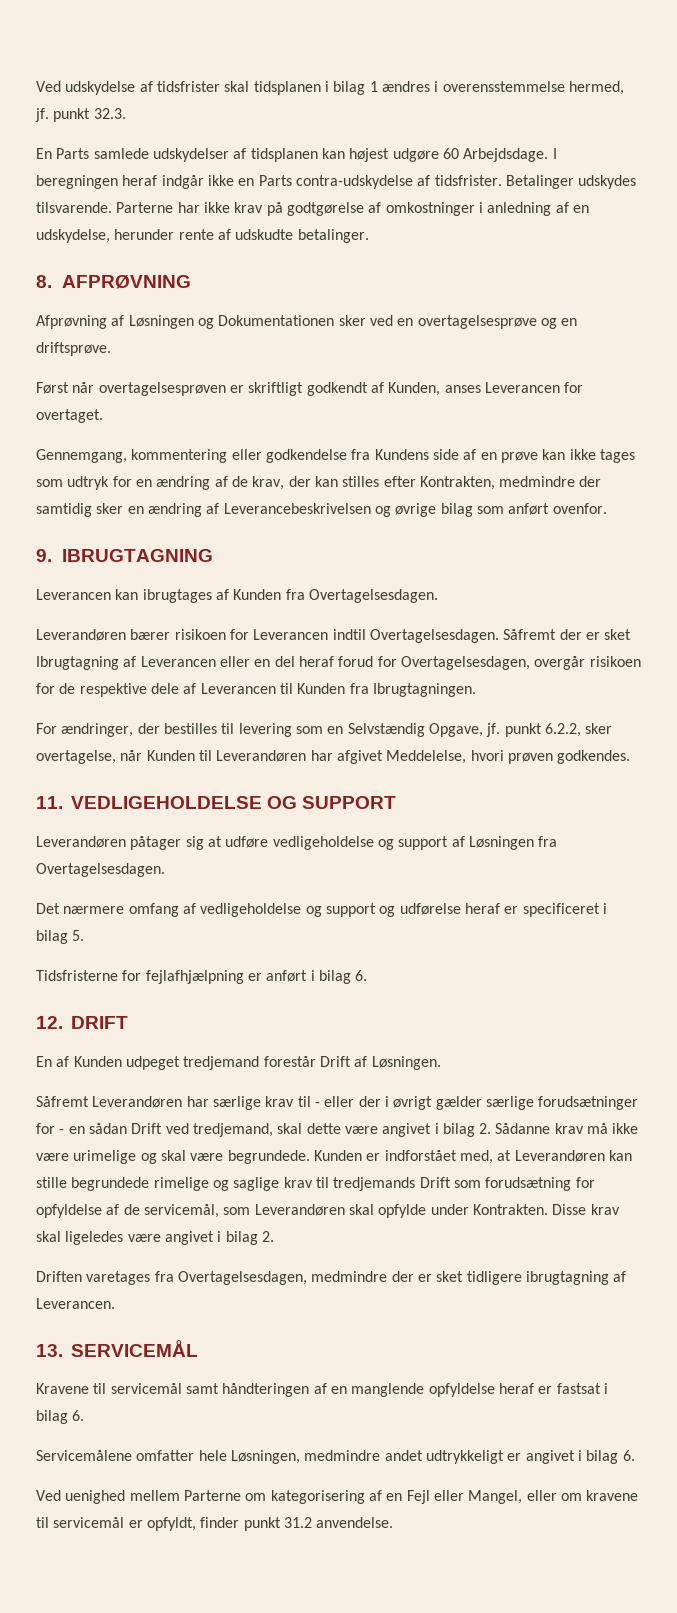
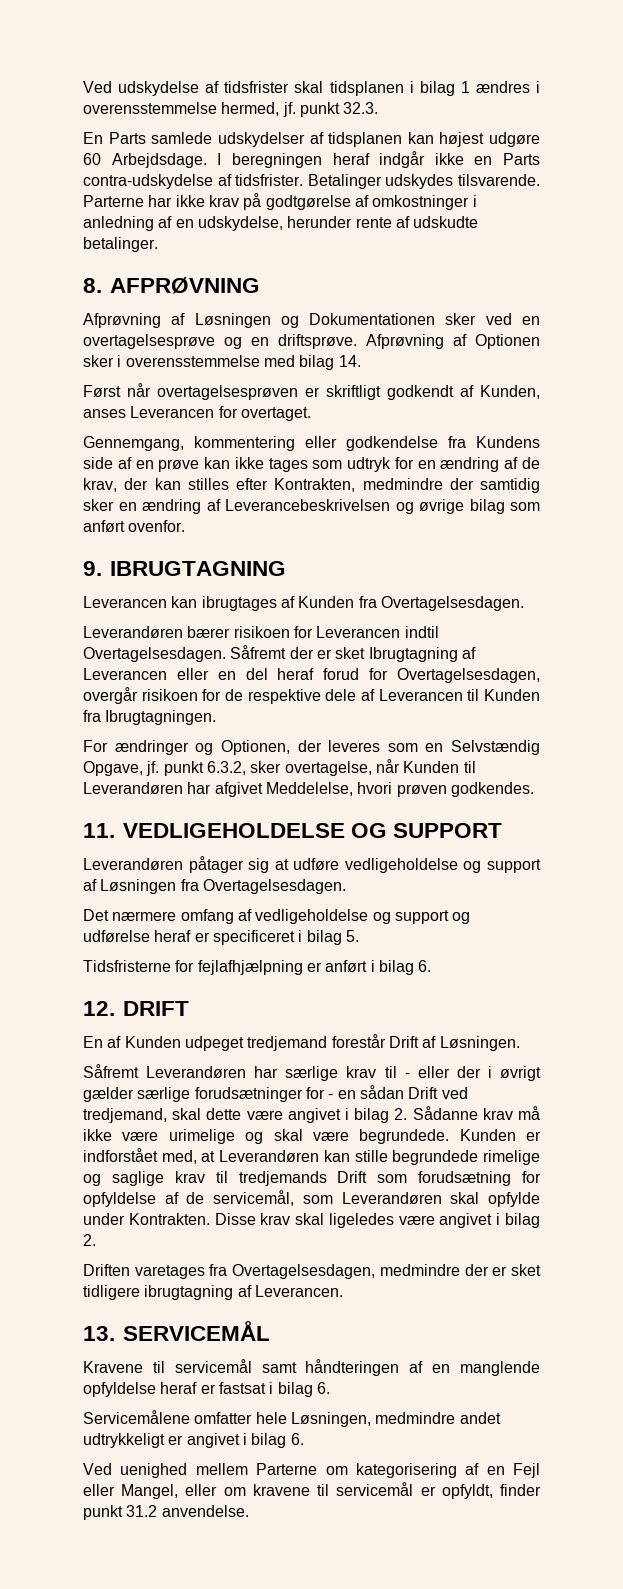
+ Afprøvning af Optionen sker i overensstemmelse med bilag 14.
- For ændringer, der bestilles til levering som en Selvstændig Opgave, jf. punkt 6.2.2, sker overtagelse, når Kunden til Leverandøren har afgivet Meddelelse, hvori prøven godkendes.
+ For ændringer og Optionen, der leveres som en Selvstændig Opgave, jf. punkt 6.3.2, sker overtagelse, når Kunden til Leverandøren har afgivet Meddelelse, hvori prøven godkendes.

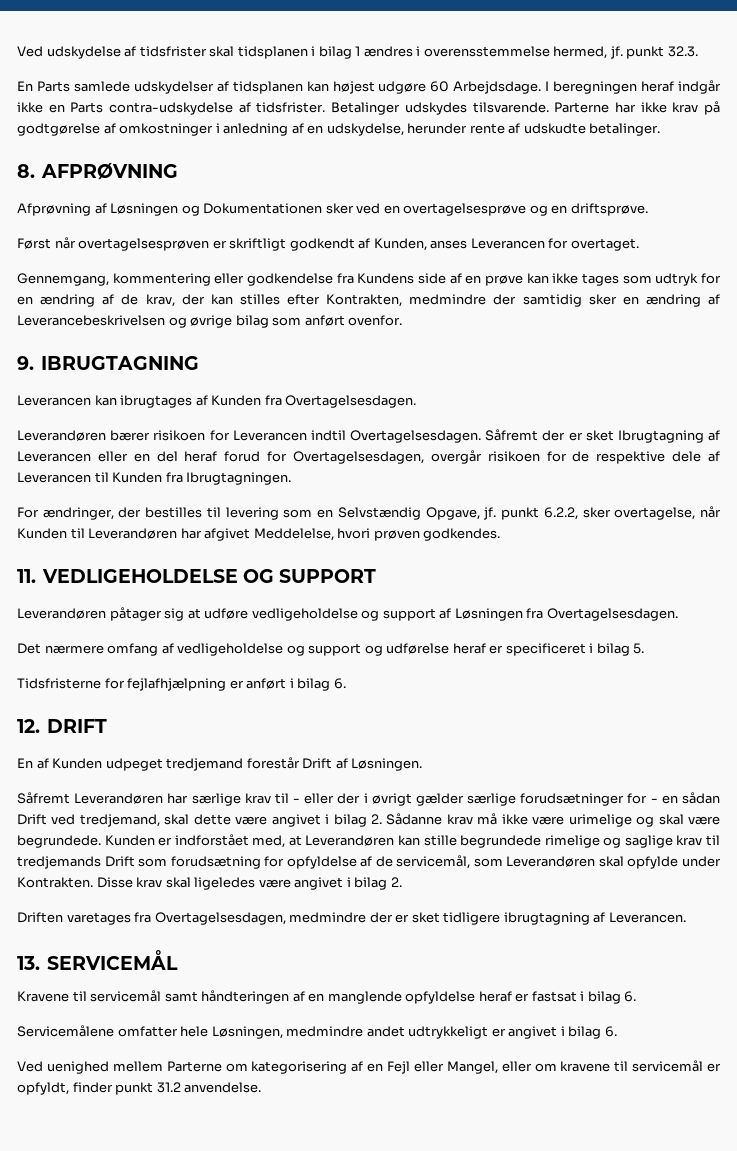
- Afprøvning af Optionen sker i overensstemmelse med bilag 14.
- For ændringer og Optionen, der leveres som en Selvstændig Opgave, jf. punkt 6.3.2, sker overtagelse, når Kunden til Leverandøren har afgivet Meddelelse, hvori prøven godkendes.
+ For ændringer, der bestilles til levering som en Selvstændig Opgave, jf. punkt 6.2.2, sker overtagelse, når Kunden til Leverandøren har afgivet Meddelelse, hvori prøven godkendes.

